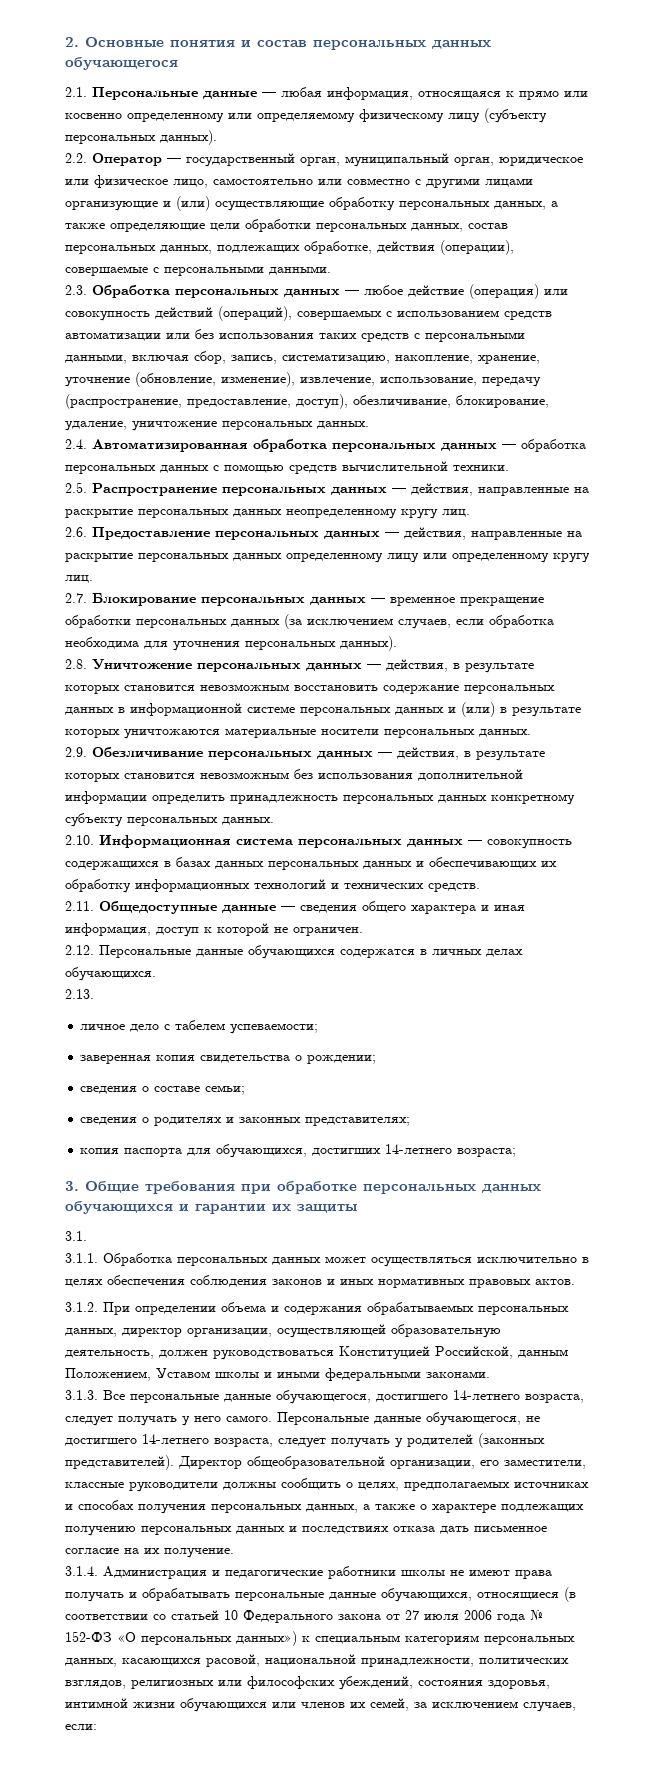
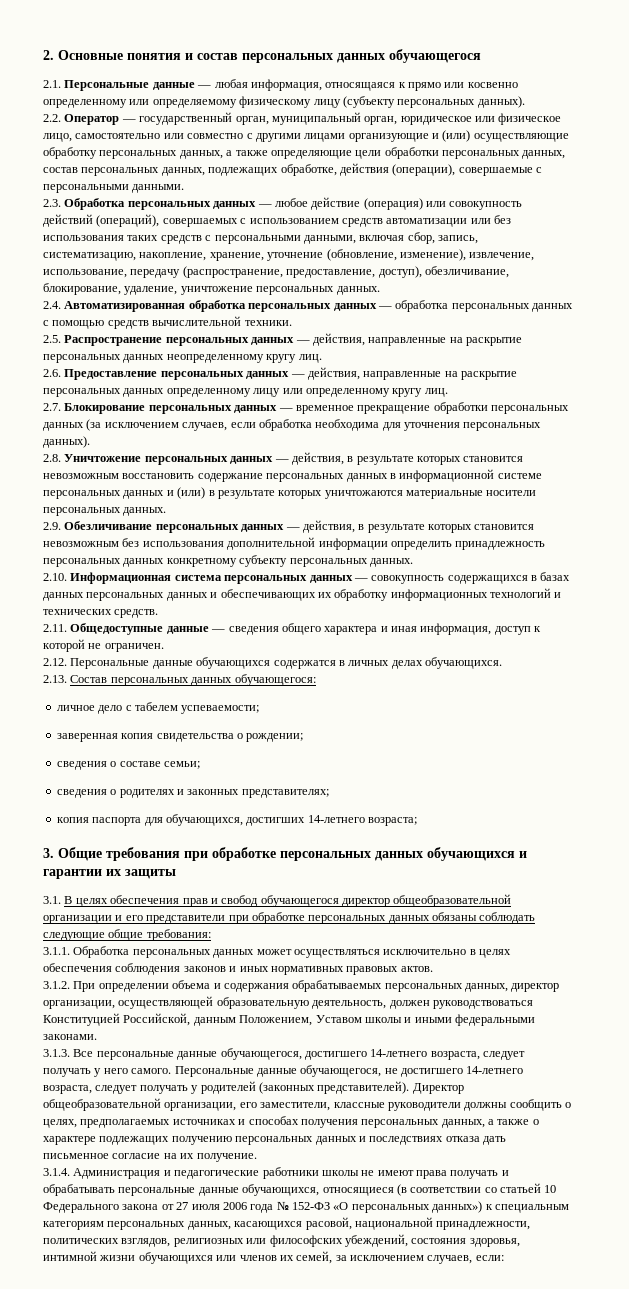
- 2.13.
+ 2.13. Состав персональных данных обучающегося:
- 3.1.
+ 3.1. В целях обеспечения прав и свобод обучающегося директор общеобразовательной организации и его представители при обработке персональных данных обязаны соблюдать следующие общие требования:

